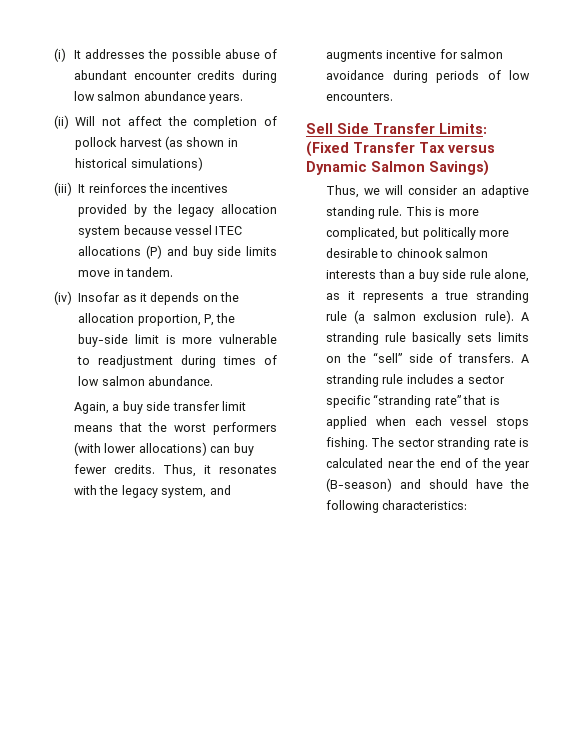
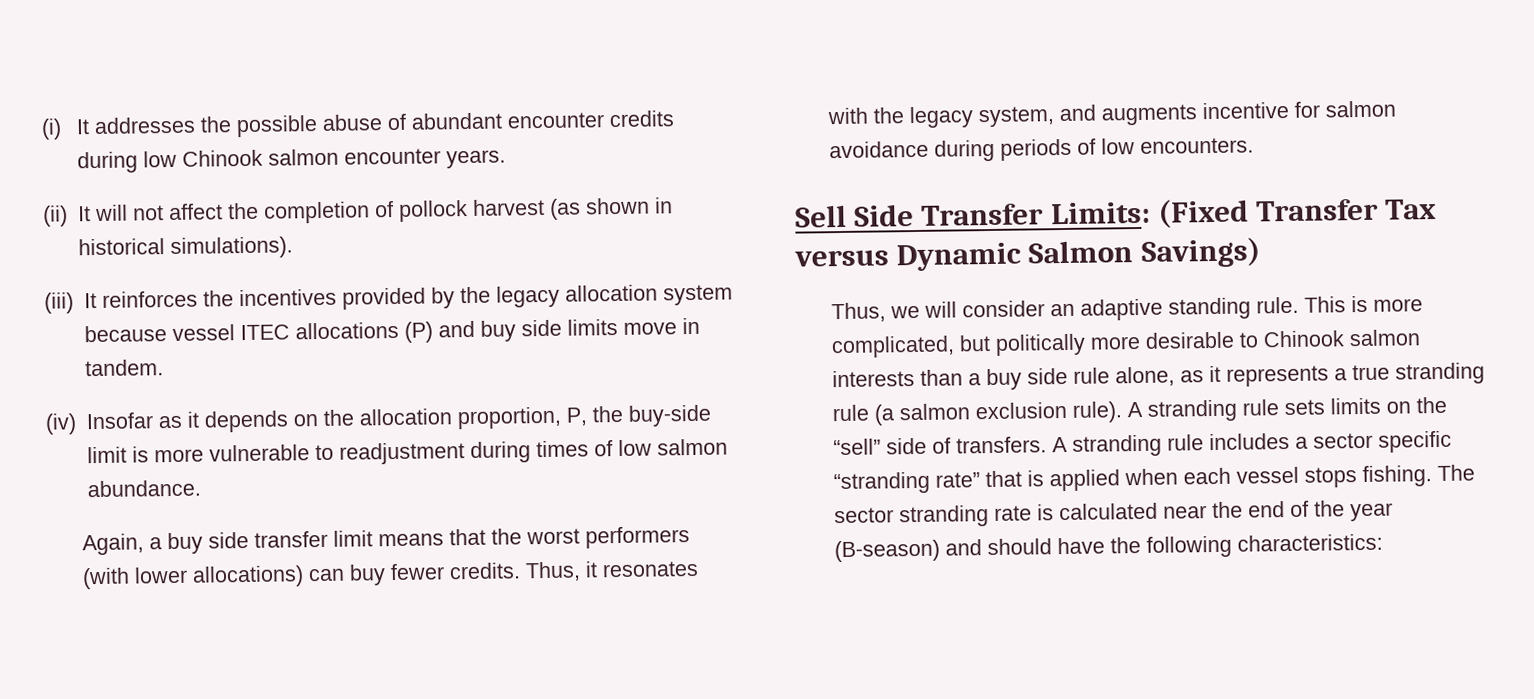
- (i) It addresses the possible abuse of abundant encounter credits during low salmon abundance years.
+ (i) It addresses the possible abuse of abundant encounter credits during low Chinook salmon encounter years.
- (ii) Will not affect the completion of pollock harvest (as shown in historical simulations)
+ (ii) It will not affect the completion of pollock harvest (as shown in historical simulations).
- This is more complicated, but politically more desirable to chinook salmon interests than a buy side rule alone, as it represents a true stranding rule (a salmon exclusion rule).
+ This is more complicated, but politically more desirable to Chinook salmon interests than a buy side rule alone, as it represents a true stranding rule (a salmon exclusion rule).
- A stranding rule basically sets limits on the “sell” side of transfers.
+ A stranding rule sets limits on the “sell” side of transfers.

